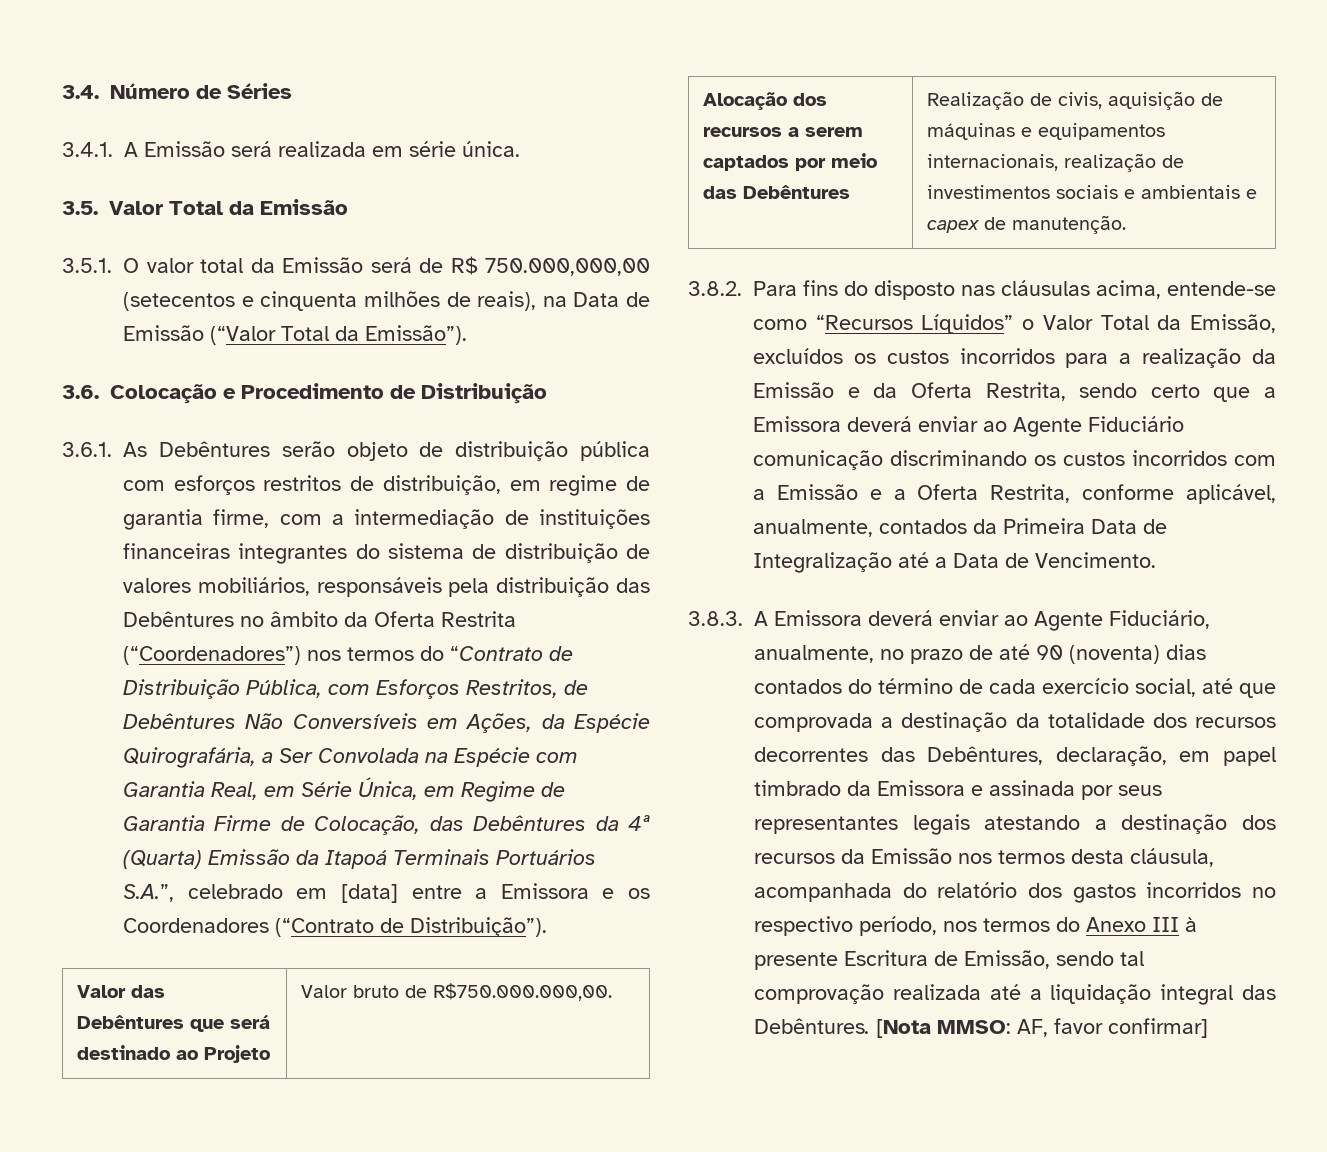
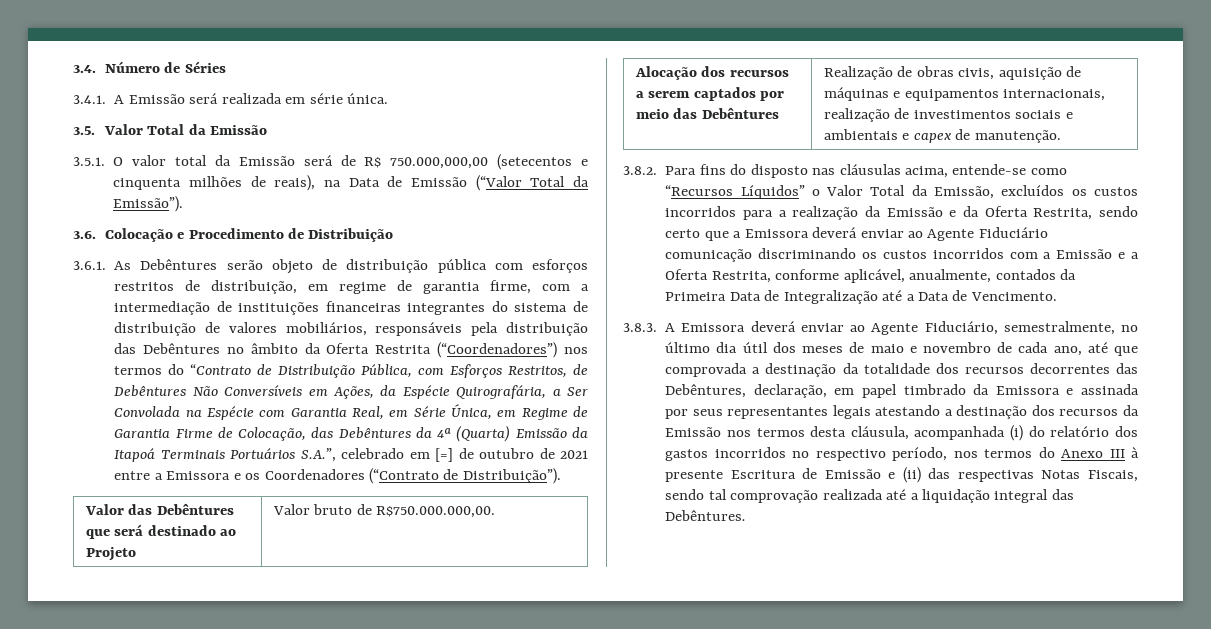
- 3.6.1. As Debêntures serão objeto de distribuição pública com esforços restritos de distribuição, em regime de garantia firme, com a intermediação de instituições financeiras integrantes do sistema de distribuição de valores mobiliários, responsáveis pela distribuição das Debêntures no âmbito da Oferta Restrita (“Coordenadores”) nos termos do “Contrato de Distribuição Pública, com Esforços Restritos, de Debêntures Não Conversíveis em Ações, da Espécie Quirografária, a Ser Convolada na Espécie com Garantia Real, em Série Única, em Regime de Garantia Firme de Colocação, das Debêntures da 4ª (Quarta) Emissão da Itapoá Terminais Portuários S.A.”, celebrado em [data] entre a Emissora e os Coordenadores (“Contrato de Distribuição”).
+ 3.6.1. As Debêntures serão objeto de distribuição pública com esforços restritos de distribuição, em regime de garantia firme, com a intermediação de instituições financeiras integrantes do sistema de distribuição de valores mobiliários, responsáveis pela distribuição das Debêntures no âmbito da Oferta Restrita (“Coordenadores”) nos termos do “Contrato de Distribuição Pública, com Esforços Restritos, de Debêntures Não Conversíveis em Ações, da Espécie Quirografária, a Ser Convolada na Espécie com Garantia Real, em Série Única, em Regime de Garantia Firme de Colocação, das Debêntures da 4ª (Quarta) Emissão da Itapoá Terminais Portuários S.A.”, celebrado em [=] de outubro de 2021 entre a Emissora e os Coordenadores (“Contrato de Distribuição”).
- Alocação dos recursos a serem captados por meio das Debêntures | Realização de civis, aquisição de máquinas e equipamentos internacionais, realização de investimentos sociais e ambientais e capex de manutenção.
+ Alocação dos recursos a serem captados por meio das Debêntures | Realização de obras civis, aquisição de máquinas e equipamentos internacionais, realização de investimentos sociais e ambientais e capex de manutenção.
- 3.8.3. A Emissora deverá enviar ao Agente Fiduciário, anualmente, no prazo de até 90 (noventa) dias contados do término de cada exercício social, até que comprovada a destinação da totalidade dos recursos decorrentes das Debêntures, declaração, em papel timbrado da Emissora e assinada por seus representantes legais atestando a destinação dos recursos da Emissão nos termos desta cláusula, acompanhada do relatório dos gastos incorridos no respectivo período, nos termos do Anexo III à presente Escritura de Emissão, sendo tal comprovação realizada até a liquidação integral das Debêntures. [Nota MMSO: AF, favor confirmar]
+ 3.8.3. A Emissora deverá enviar ao Agente Fiduciário, semestralmente, no último dia útil dos meses de maio e novembro de cada ano, até que comprovada a destinação da totalidade dos recursos decorrentes das Debêntures, declaração, em papel timbrado da Emissora e assinada por seus representantes legais atestando a destinação dos recursos da Emissão nos termos desta cláusula, acompanhada (i) do relatório dos gastos incorridos no respectivo período, nos termos do Anexo III à presente Escritura de Emissão e (ii) das respectivas Notas Fiscais, sendo tal comprovação realizada até a liquidação integral das Debêntures.

